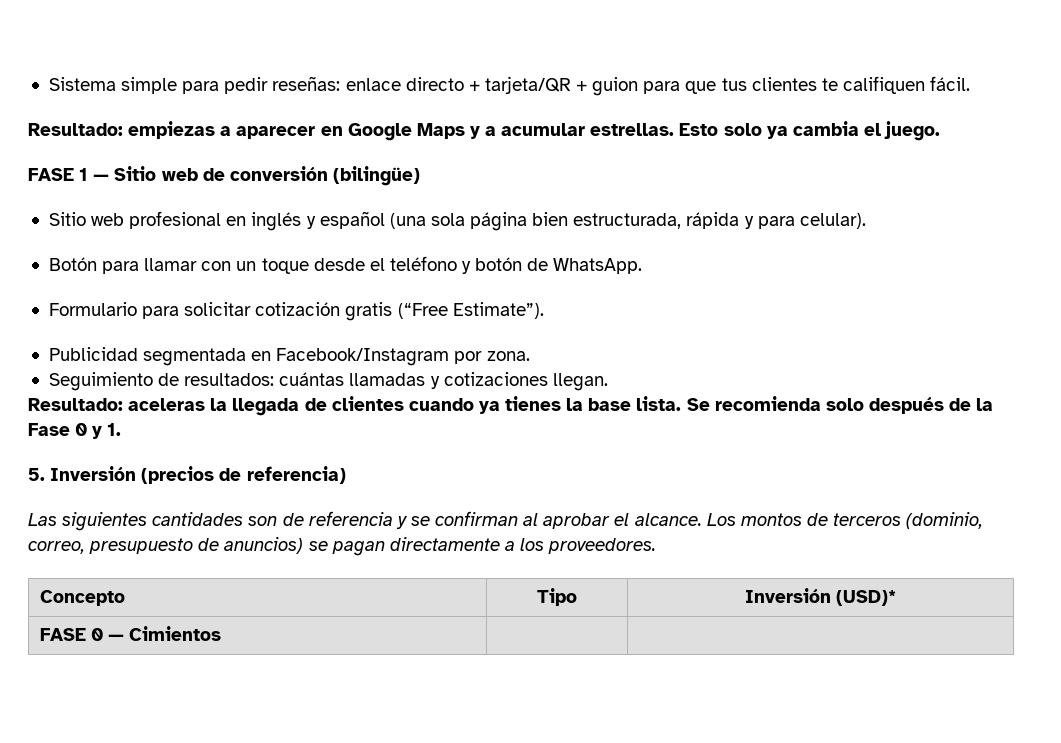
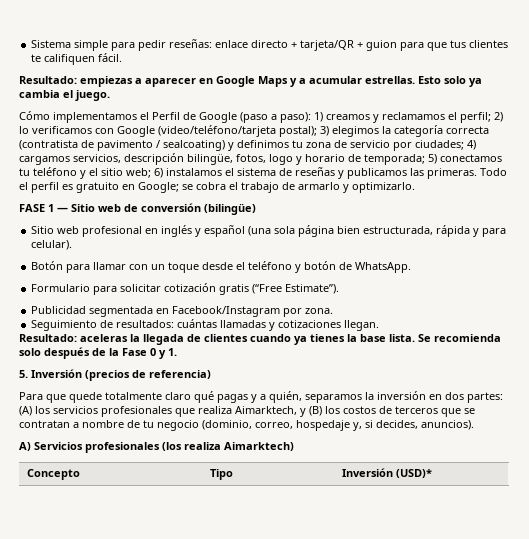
+ Cómo implementamos el Perfil de Google (paso a paso): 1) creamos y reclamamos el perfil; 2) lo verificamos con Google (video/teléfono/tarjeta postal); 3) elegimos la categoría correcta (contratista de pavimento / sealcoating) y definimos tu zona de servicio por ciudades; 4) cargamos servicios, descripción bilingüe, fotos, logo y horario de temporada; 5) conectamos tu teléfono y el sitio web; 6) instalamos el sistema de reseñas y publicamos las primeras. Todo el perfil es gratuito en Google; se cobra el trabajo de armarlo y optimizarlo.
- Las siguientes cantidades son de referencia y se confirman al aprobar el alcance. Los montos de terceros (dominio, correo, presupuesto de anuncios) se pagan directamente a los proveedores.
+ Para que quede totalmente claro qué pagas y a quién, separamos la inversión en dos partes: (A) los servicios profesionales que realiza Aimarktech, y (B) los costos de terceros que se contratan a nombre de tu negocio (dominio, correo, hospedaje y, si decides, anuncios).
+ A) Servicios profesionales (los realiza Aimarktech)
- FASE 0 — Cimientos | |

